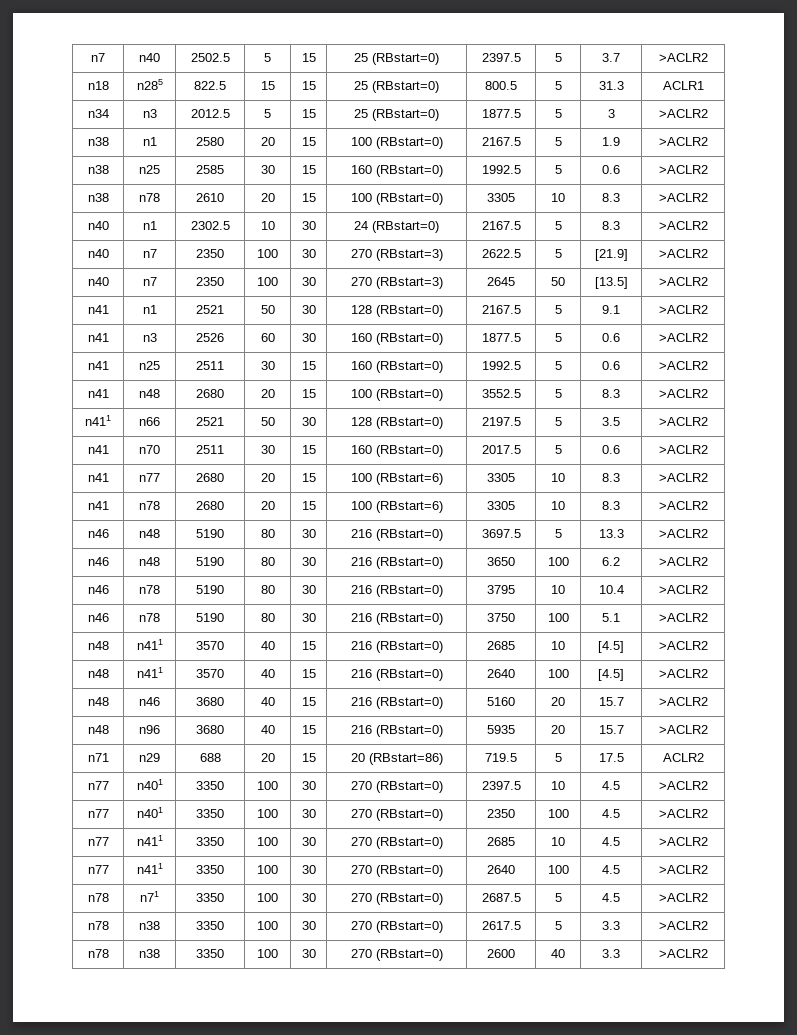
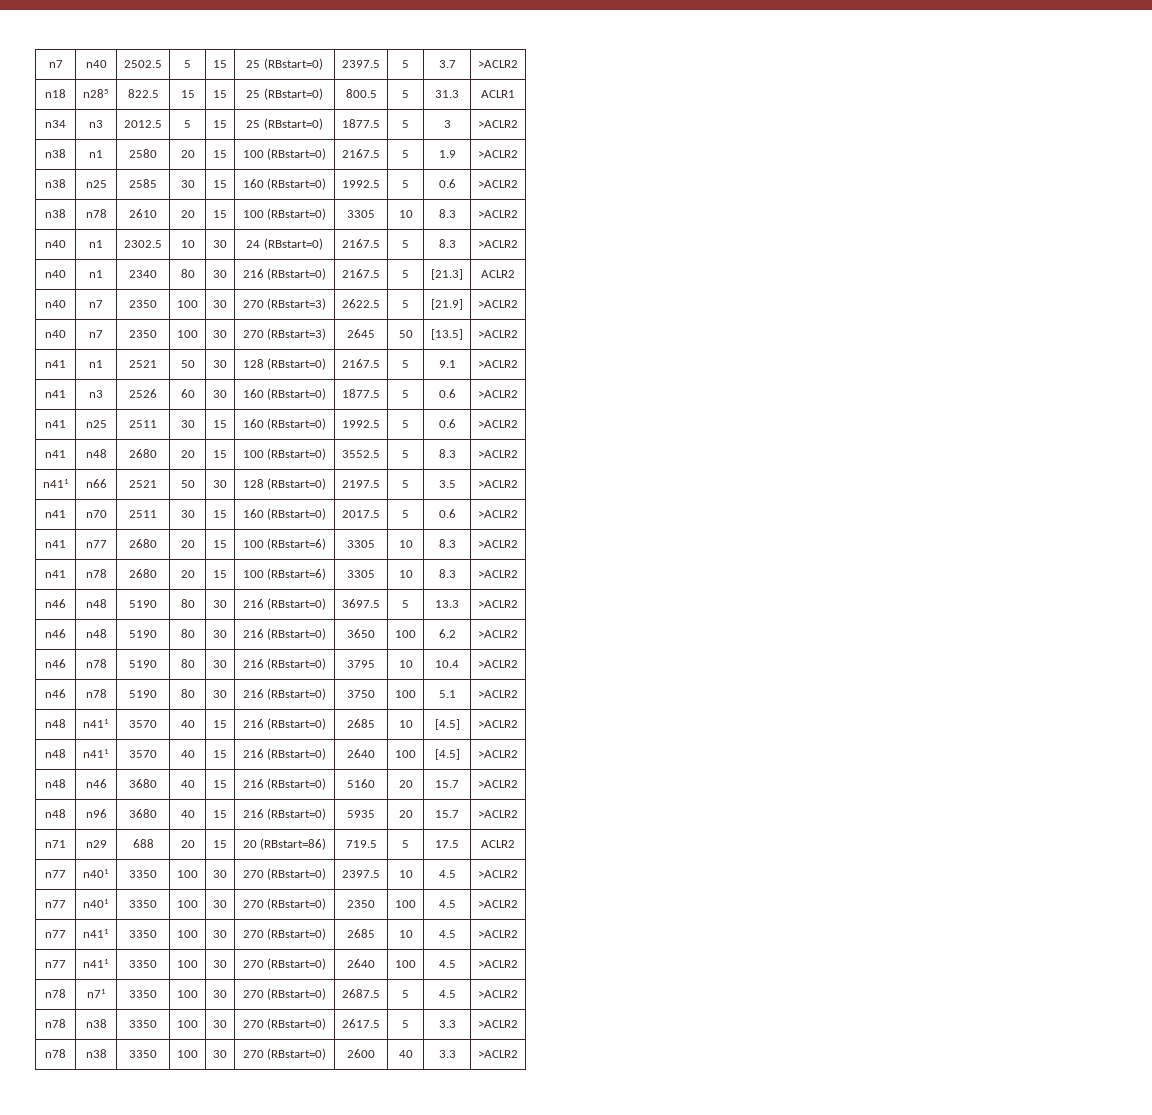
+ n40 | n1 | 2340 | 80 | 30 | 216 (RBstart=0) | 2167.5 | 5 | [21.3] | ACLR2

